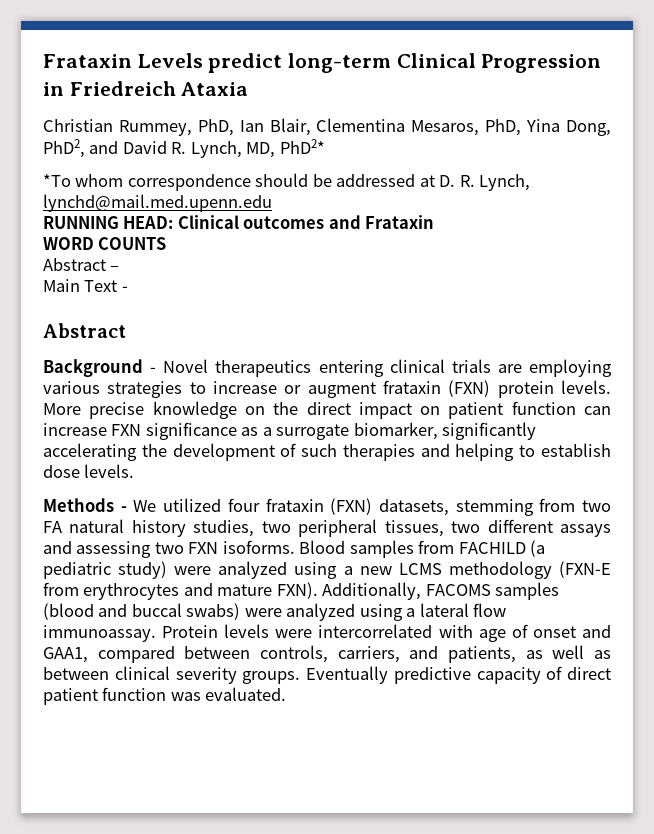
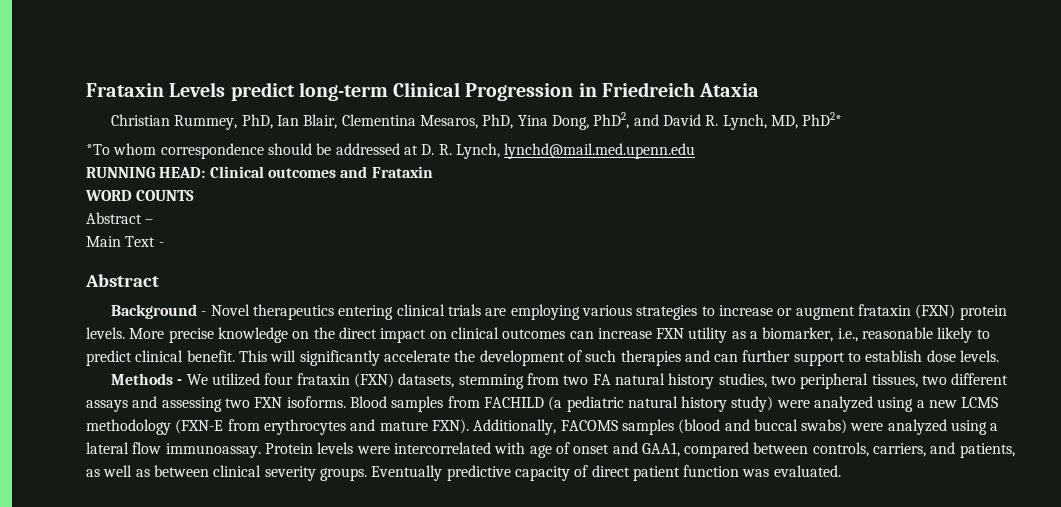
- More precise knowledge on the direct impact on patient function can increase FXN significance as a surrogate biomarker, significantly accelerating the development of such therapies and helping to establish dose levels.
+ More precise knowledge on the direct impact on clinical outcomes can increase FXN utility as a biomarker, i.e., reasonable likely to predict clinical benefit. This will significantly accelerate the development of such therapies and can further support to establish dose levels.
- Blood samples from FACHILD (a pediatric study) were analyzed using a new LCMS methodology (FXN-E from erythrocytes and mature FXN).
+ Blood samples from FACHILD (a pediatric natural history study) were analyzed using a new LCMS methodology (FXN-E from erythrocytes and mature FXN).

